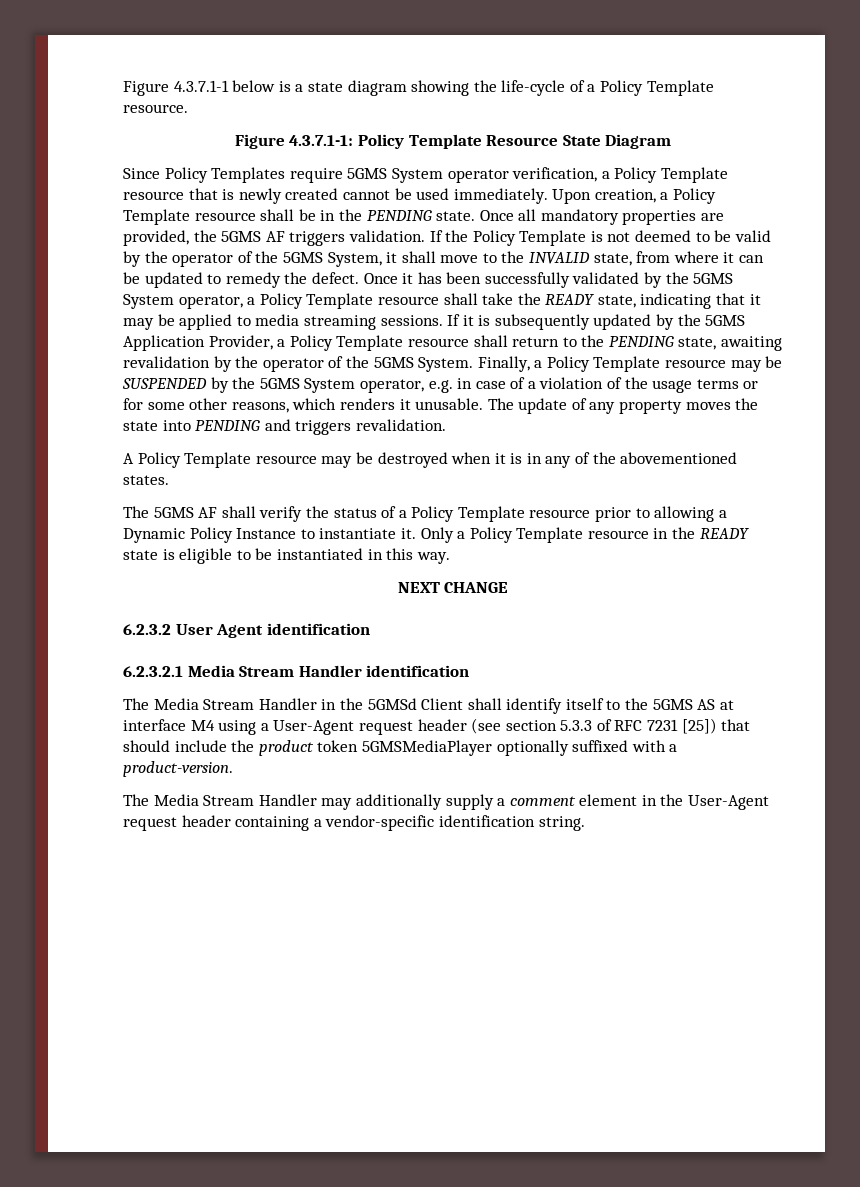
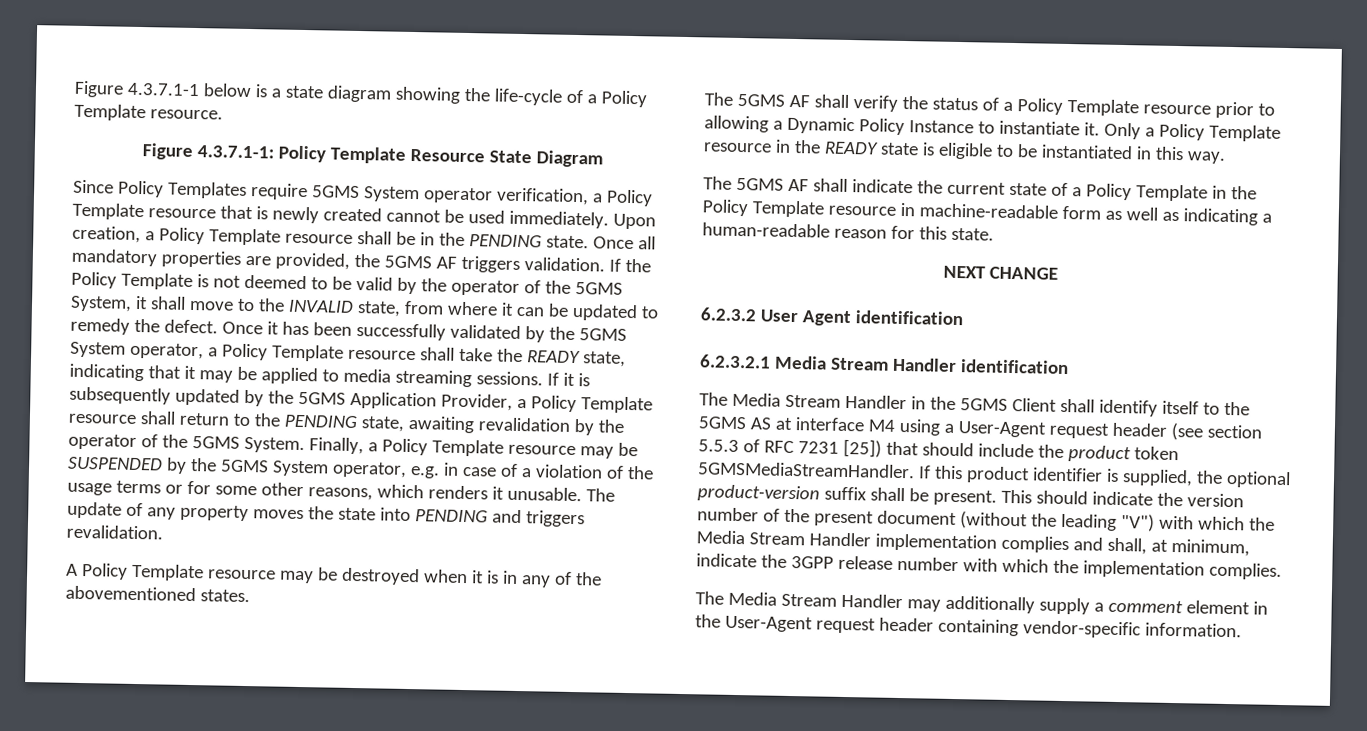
+ The 5GMS AF shall indicate the current state of a Policy Template in the Policy Template resource in machine-readable form as well as indicating a human-readable reason for this state.
- The Media Stream Handler in the 5GMSd Client shall identify itself to the 5GMS AS at interface M4 using a User-Agent request header (see section 5.3.3 of RFC 7231 [25]) that should include the product token 5GMSMediaPlayer optionally suffixed with a product-version.
+ The Media Stream Handler in the 5GMS Client shall identify itself to the 5GMS AS at interface M4 using a User-Agent request header (see section 5.5.3 of RFC 7231 [25]) that should include the product token 5GMSMediaStreamHandler. If this product identifier is supplied, the optional product-version suffix shall be present. This should indicate the version number of the present document (without the leading "V") with which the Media Stream Handler implementation complies and shall, at minimum, indicate the 3GPP release number with which the implementation complies.
- The Media Stream Handler may additionally supply a comment element in the User-Agent request header containing a vendor-specific identification string.
+ The Media Stream Handler may additionally supply a comment element in the User-Agent request header containing vendor-specific information.

